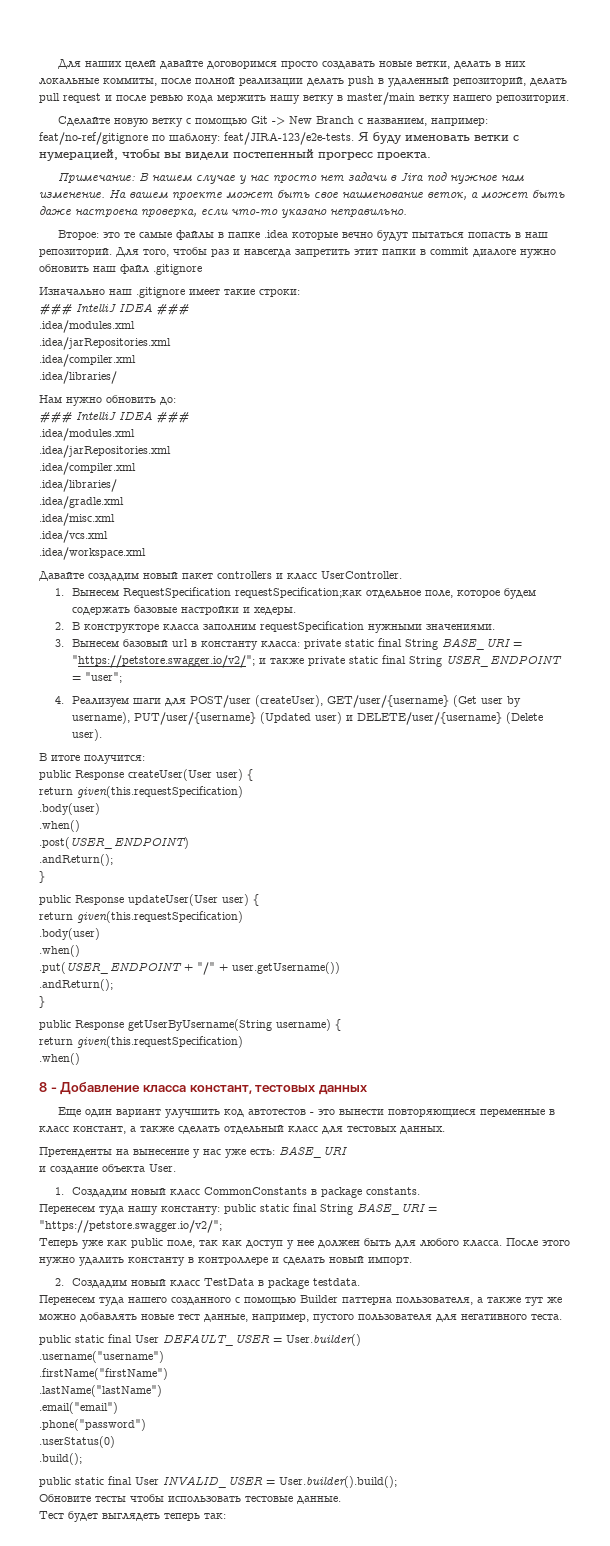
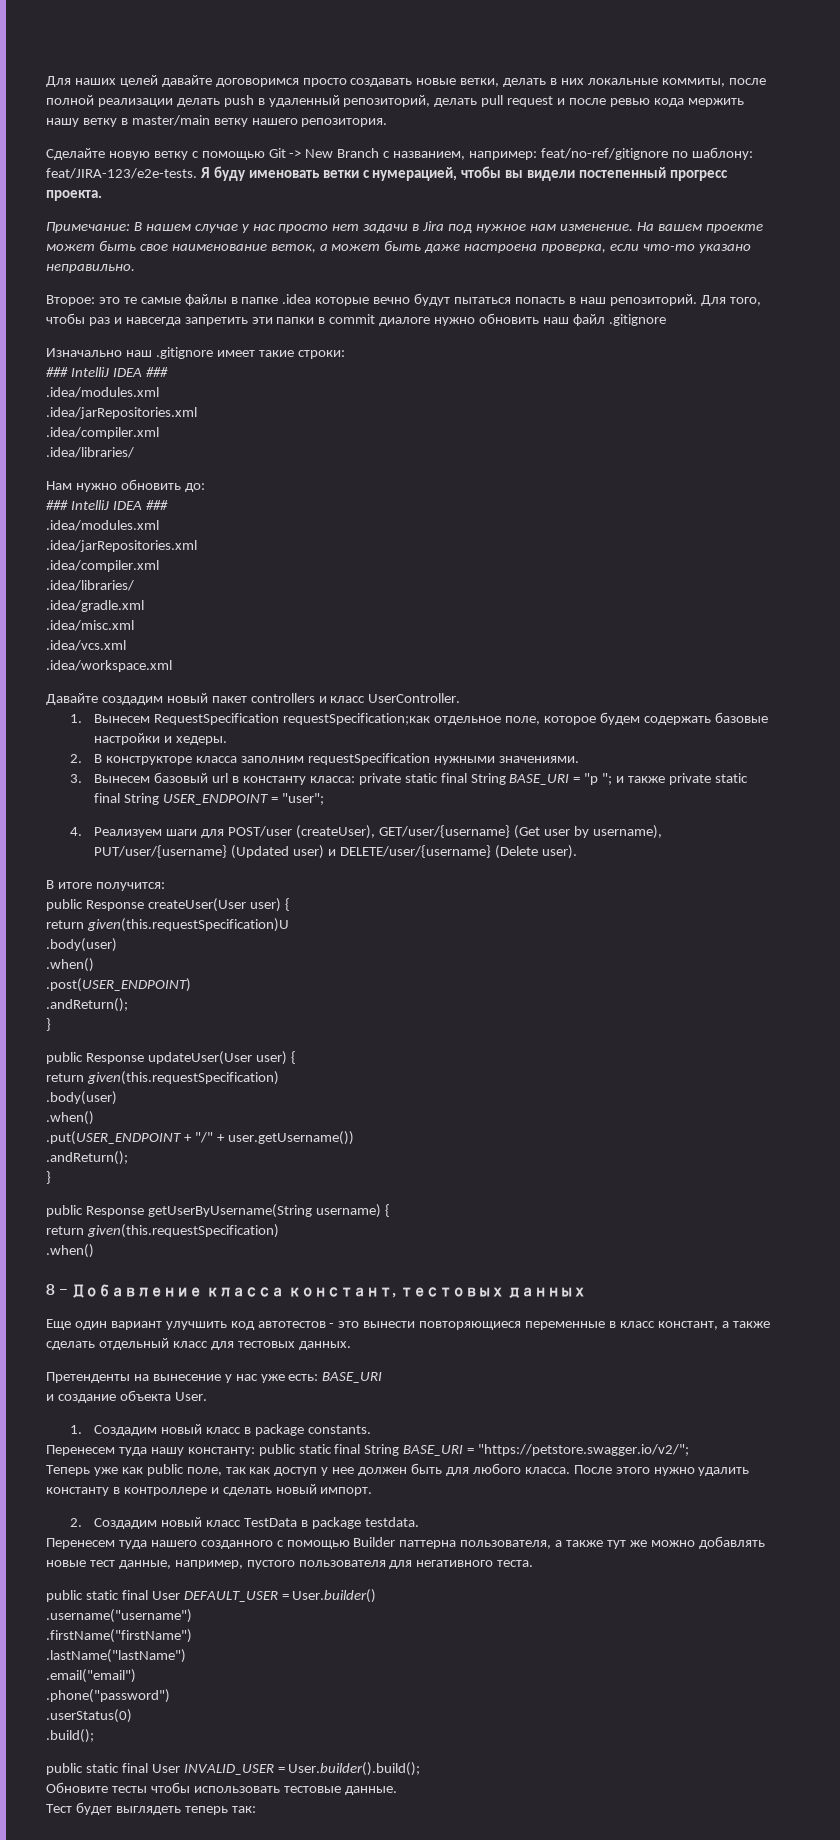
- Для того, чтобы раз и навсегда запретить этит папки в commit диалоге нужно обновить наш файл .gitignore
+ Для того, чтобы раз и навсегда запретить эти папки в commit диалоге нужно обновить наш файл .gitignore
- 3. Вынесем базовый url в константу класса: private static final String BASE_URI = "https://petstore.swagger.io/v2/"; и также private static final String USER_ENDPOINT = "user";
+ 3. Вынесем базовый url в константу класса: private static final String BASE_URI = "p "; и также private static final String USER_ENDPOINT = "user";
  public Response createUser(User user) {
- return given(this.requestSpecification)
+ return given(this.requestSpecification)U
- 1. Создадим новый класс CommonConstants в package constants.
+ 1. Создадим новый класс в package constants.

